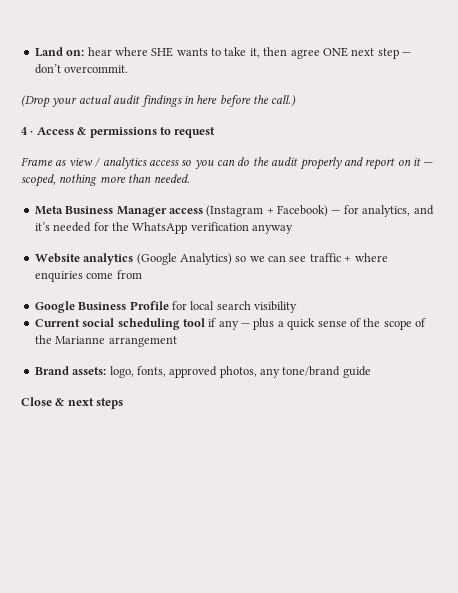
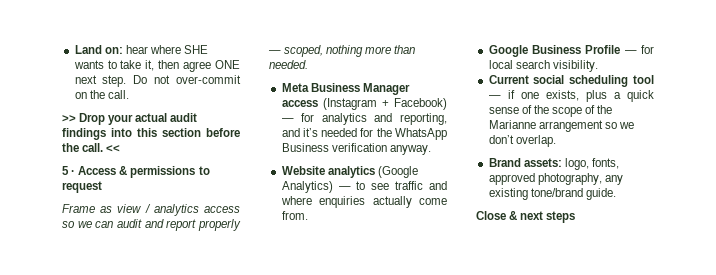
- Land on: hear where SHE wants to take it, then agree ONE next step — don’t overcommit.
- (Drop your actual audit findings in here before the call.)
- 4 · Access & permissions to request
+ Land on: hear where SHE wants to take it, then agree ONE next step. Do not over-commit on the call.
+ >> Drop your actual audit findings into this section before the call. <<
+ 5 · Access & permissions to request
- Frame as view / analytics access so you can do the audit properly and report on it — scoped, nothing more than needed.
+ Frame as view / analytics access so we can audit and report properly — scoped, nothing more than needed.
- Meta Business Manager access (Instagram + Facebook) — for analytics, and it’s needed for the WhatsApp verification anyway
+ Meta Business Manager access (Instagram + Facebook) — for analytics and reporting, and it’s needed for the WhatsApp Business verification anyway.
- Website analytics (Google Analytics) so we can see traffic + where enquiries come from
+ Website analytics (Google Analytics) — to see traffic and where enquiries actually come from.
- Google Business Profile for local search visibility
+ Google Business Profile — for local search visibility.
- Current social scheduling tool if any — plus a quick sense of the scope of the Marianne arrangement
+ Current social scheduling tool — if one exists, plus a quick sense of the scope of the Marianne arrangement so we don’t overlap.
- Brand assets: logo, fonts, approved photos, any tone/brand guide
+ Brand assets: logo, fonts, approved photography, any existing tone/brand guide.

